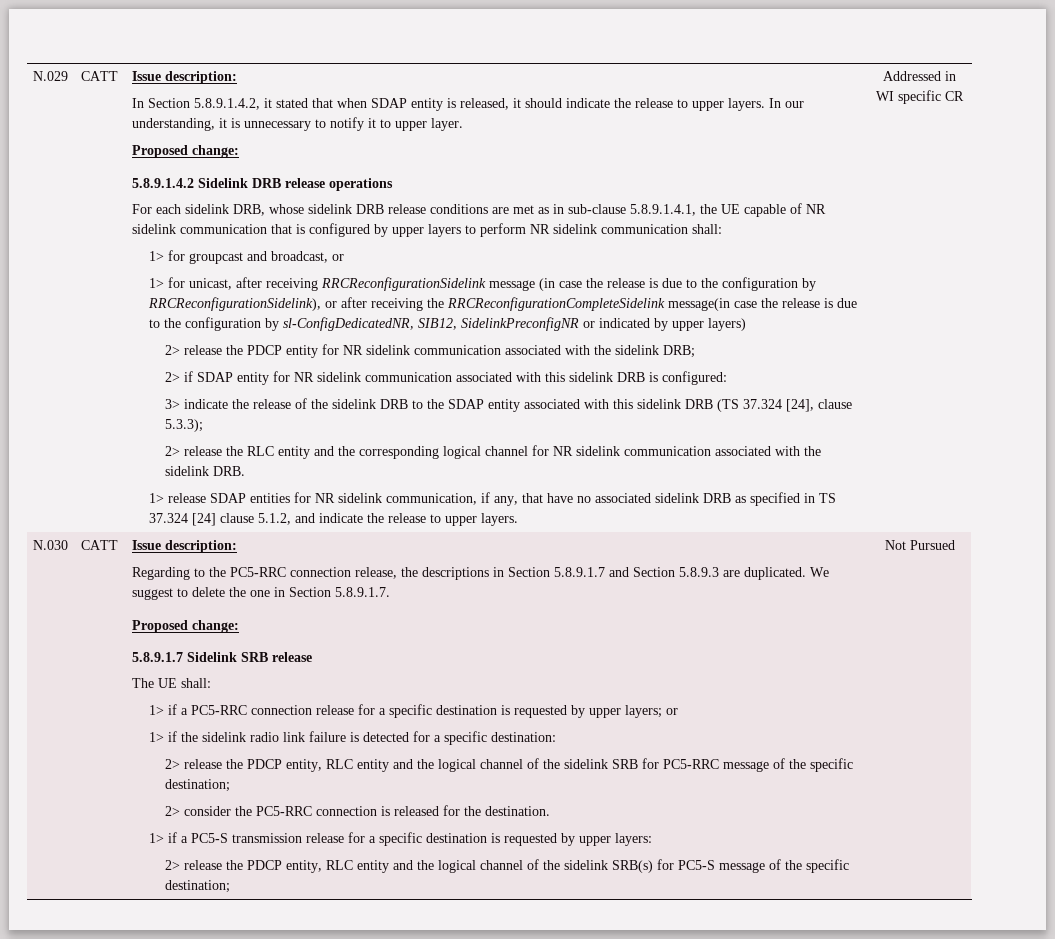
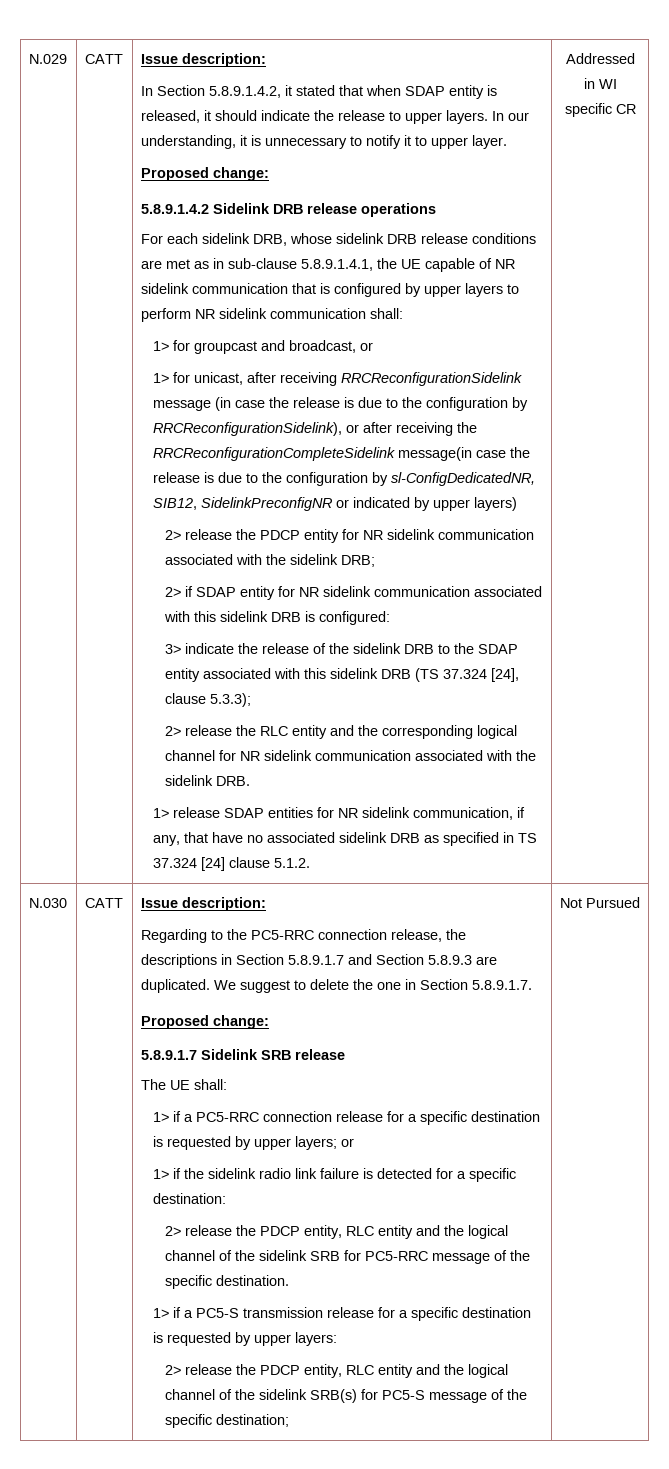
- 1> release SDAP entities for NR sidelink communication, if any, that have no associated sidelink DRB as specified in TS 37.324 [24] clause 5.1.2, and indicate the release to upper layers.
+ 1> release SDAP entities for NR sidelink communication, if any, that have no associated sidelink DRB as specified in TS 37.324 [24] clause 5.1.2.
- 2> release the PDCP entity, RLC entity and the logical channel of the sidelink SRB for PC5-RRC message of the specific destination;
- 2> consider the PC5-RRC connection is released for the destination.
+ 2> release the PDCP entity, RLC entity and the logical channel of the sidelink SRB for PC5-RRC message of the specific destination.

